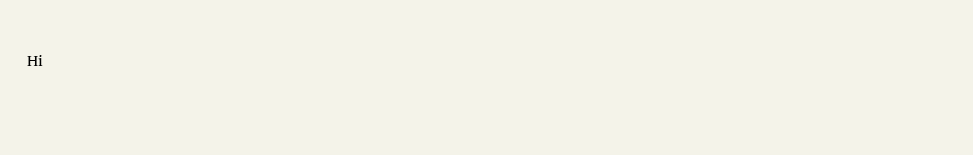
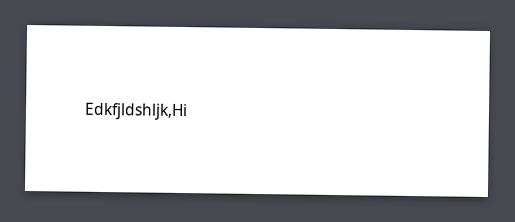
- Hi
+ Edkfjldshljk,Hi

